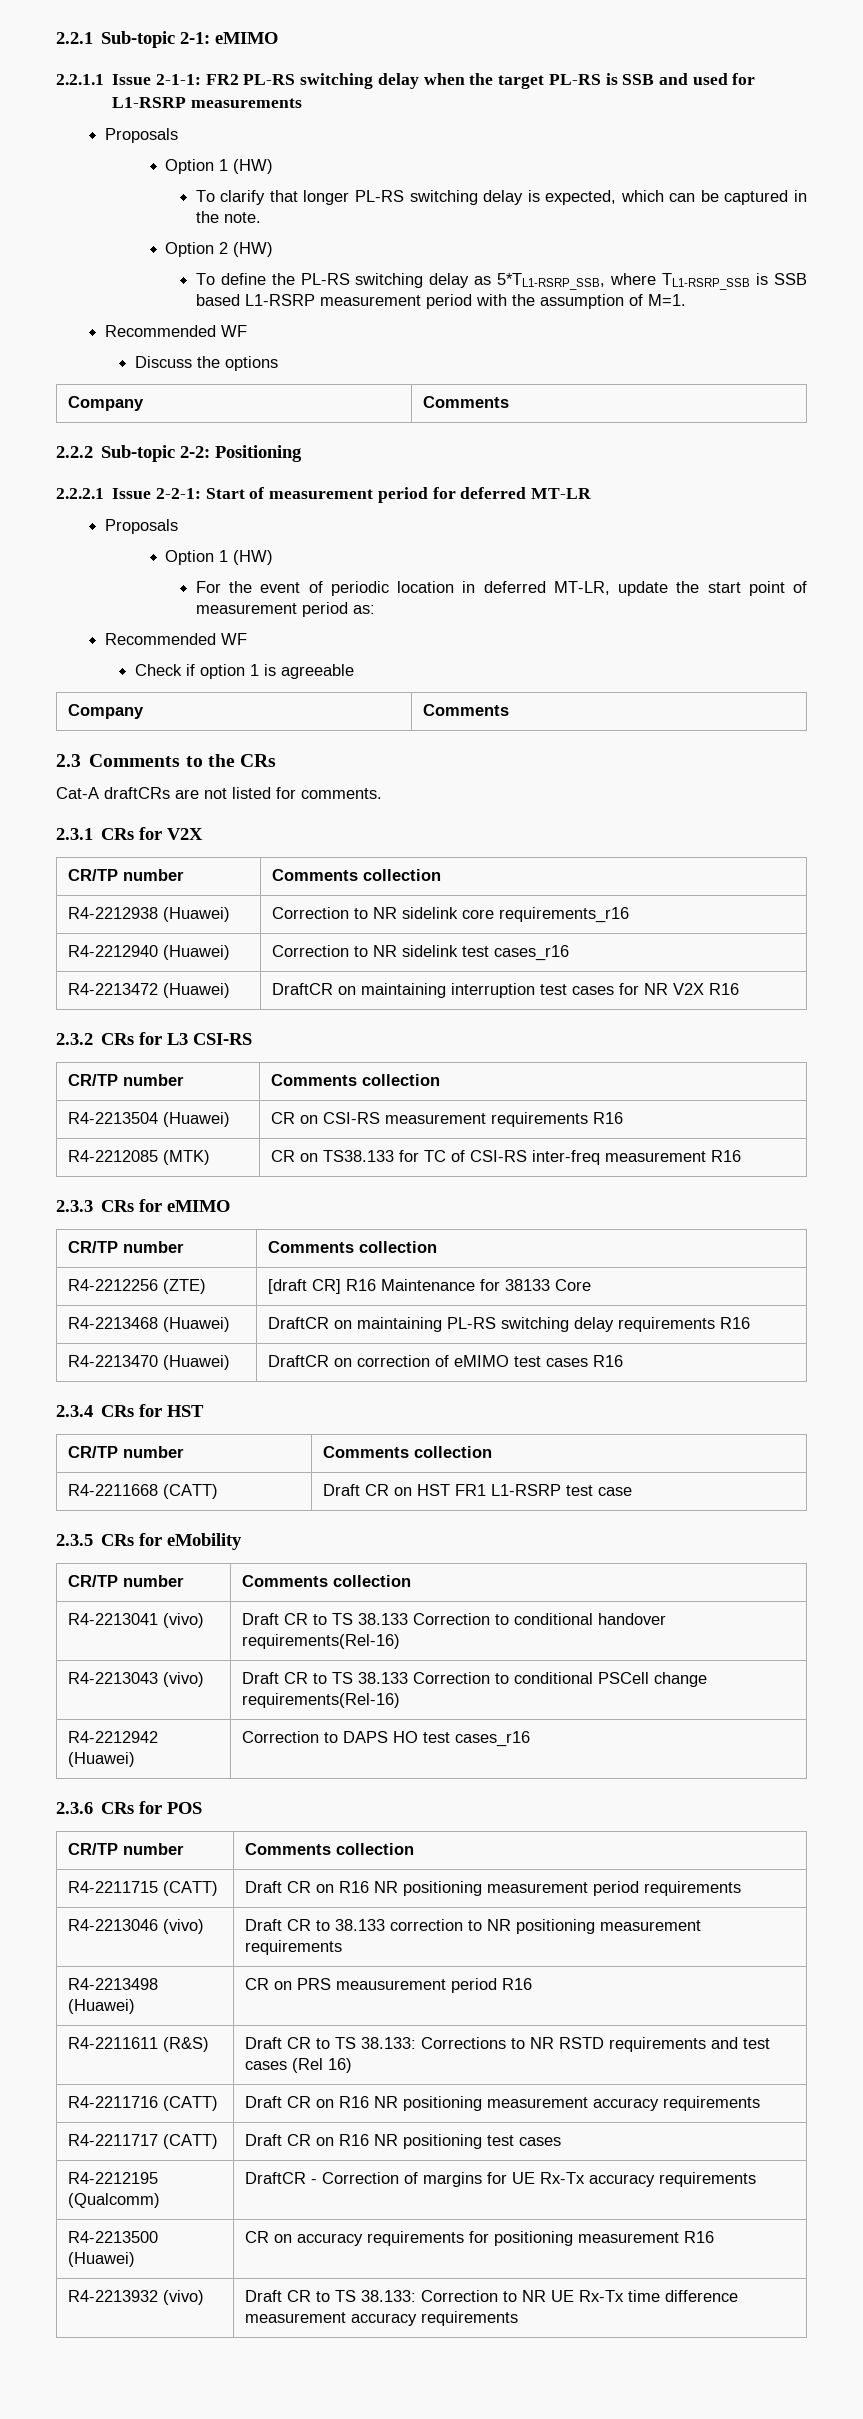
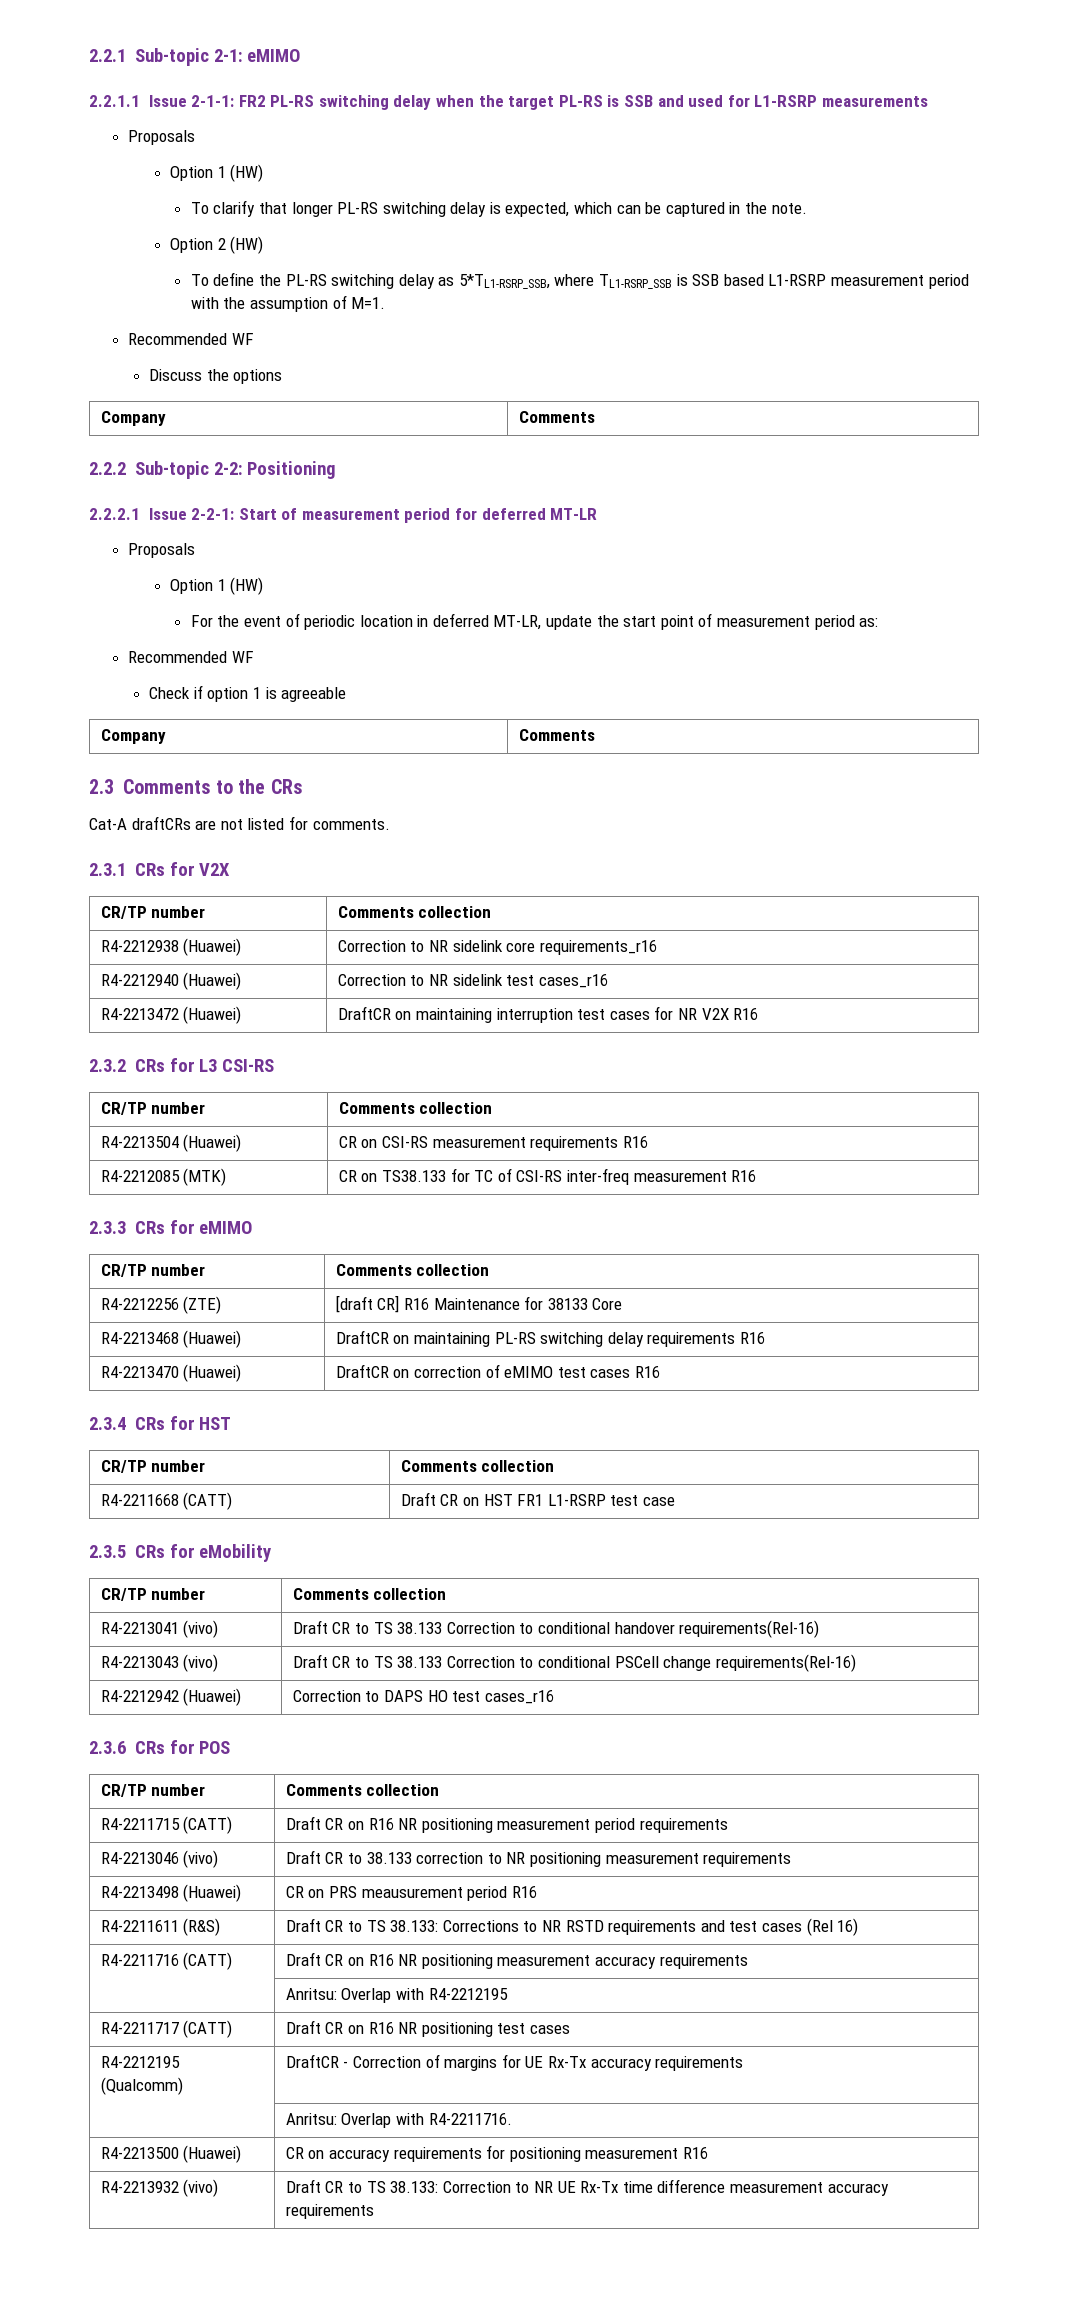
+ | Anritsu: Overlap with R4-2212195
+ | Anritsu: Overlap with R4-2211716.

